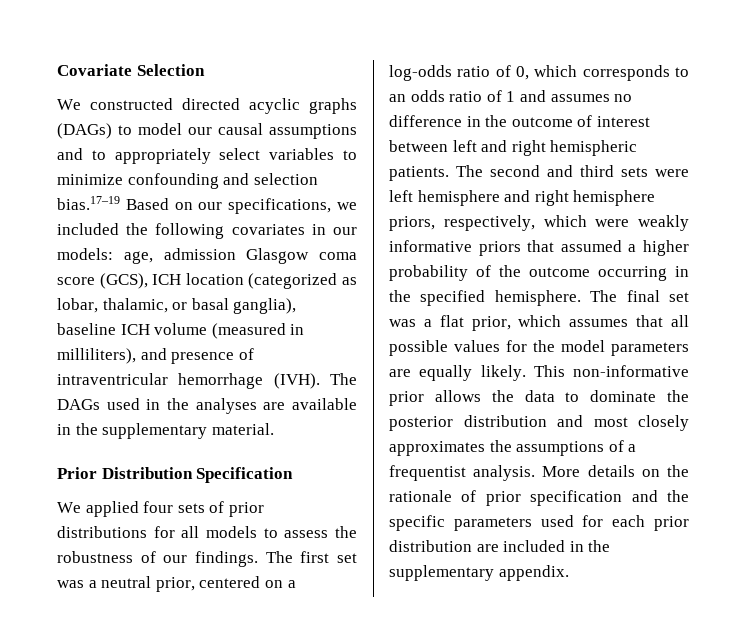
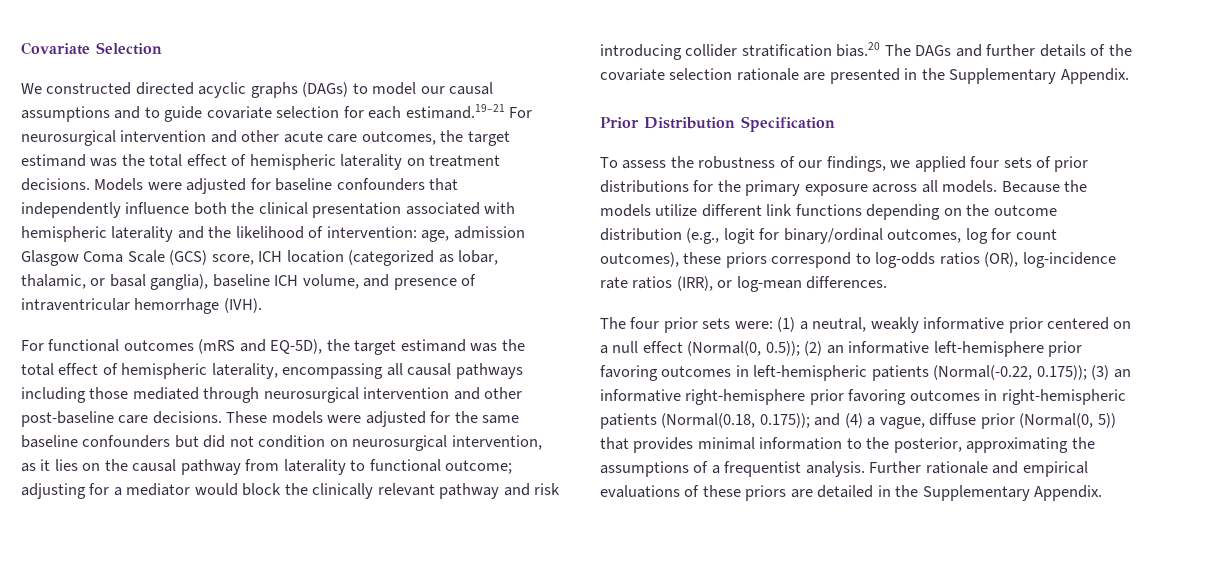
- We constructed directed acyclic graphs (DAGs) to model our causal assumptions and to appropriately select variables to minimize confounding and selection bias.17–19 Based on our specifications, we included the following covariates in our models: age, admission Glasgow coma score (GCS), ICH location (categorized as lobar, thalamic, or basal ganglia), baseline ICH volume (measured in milliliters), and presence of intraventricular hemorrhage (IVH). The DAGs used in the analyses are available in the supplementary material.
+ We constructed directed acyclic graphs (DAGs) to model our causal assumptions and to guide covariate selection for each estimand.19–21 For neurosurgical intervention and other acute care outcomes, the target estimand was the total effect of hemispheric laterality on treatment decisions. Models were adjusted for baseline confounders that independently influence both the clinical presentation associated with hemispheric laterality and the likelihood of intervention: age, admission Glasgow Coma Scale (GCS) score, ICH location (categorized as lobar, thalamic, or basal ganglia), baseline ICH volume, and presence of intraventricular hemorrhage (IVH).
+ For functional outcomes (mRS and EQ-5D), the target estimand was the total effect of hemispheric laterality, encompassing all causal pathways including those mediated through neurosurgical intervention and other post-baseline care decisions. These models were adjusted for the same baseline confounders but did not condition on neurosurgical intervention, as it lies on the causal pathway from laterality to functional outcome; adjusting for a mediator would block the clinically relevant pathway and risk introducing collider stratification bias.20 The DAGs and further details of the covariate selection rationale are presented in the Supplementary Appendix.
  Prior Distribution Specification
- We applied four sets of prior distributions for all models to assess the robustness of our findings. The first set was a neutral prior, centered on a log-odds ratio of 0, which corresponds to an odds ratio of 1 and assumes no difference in the outcome of interest between left and right hemispheric patients. The second and third sets were left hemisphere and right hemisphere priors, respectively, which were weakly informative priors that assumed a higher probability of the outcome occurring in the specified hemisphere. The final set was a flat prior, which assumes that all possible values for the model parameters are equally likely. This non-informative prior allows the data to dominate the posterior distribution and most closely approximates the assumptions of a frequentist analysis.
+ To assess the robustness of our findings, we applied four sets of prior distributions for the primary exposure across all models. Because the models utilize different link functions depending on the outcome distribution (e.g., logit for binary/ordinal outcomes, log for count outcomes), these priors correspond to log-odds ratios (OR), log-incidence rate ratios (IRR), or log-mean differences.
+ The four prior sets were: (1) a neutral, weakly informative prior centered on a null effect (Normal(0, 0.5)); (2) an informative left-hemisphere prior favoring outcomes in left-hemispheric patients (Normal(-0.22, 0.175)); (3) an informative right-hemisphere prior favoring outcomes in right-hemispheric patients (Normal(0.18, 0.175)); and (4) a vague, diffuse prior (Normal(0, 5)) that provides minimal information to the posterior, approximating the assumptions of a frequentist analysis.
- More details on the rationale of prior specification and the specific parameters used for each prior distribution are included in the supplementary appendix.
+ Further rationale and empirical evaluations of these priors are detailed in the Supplementary Appendix.

